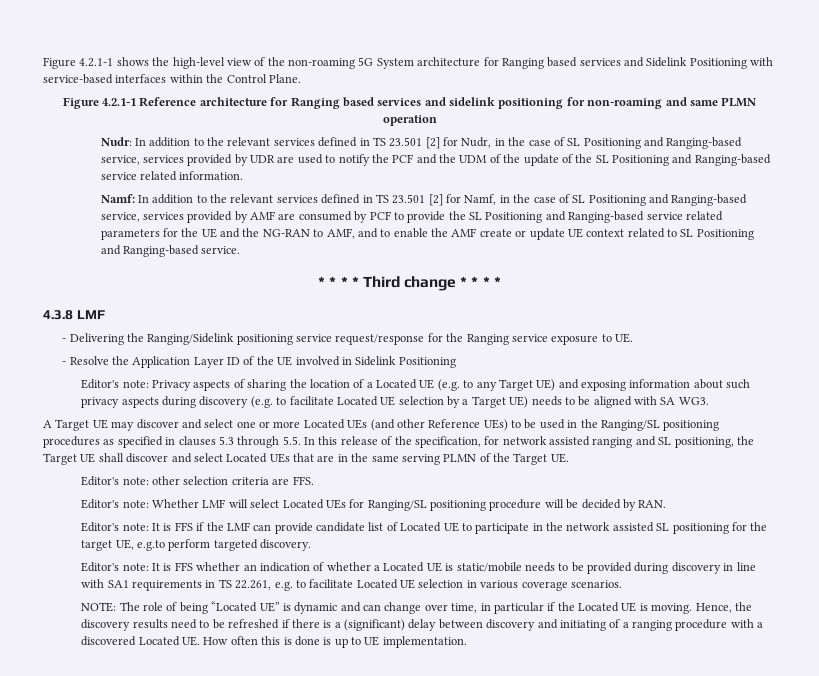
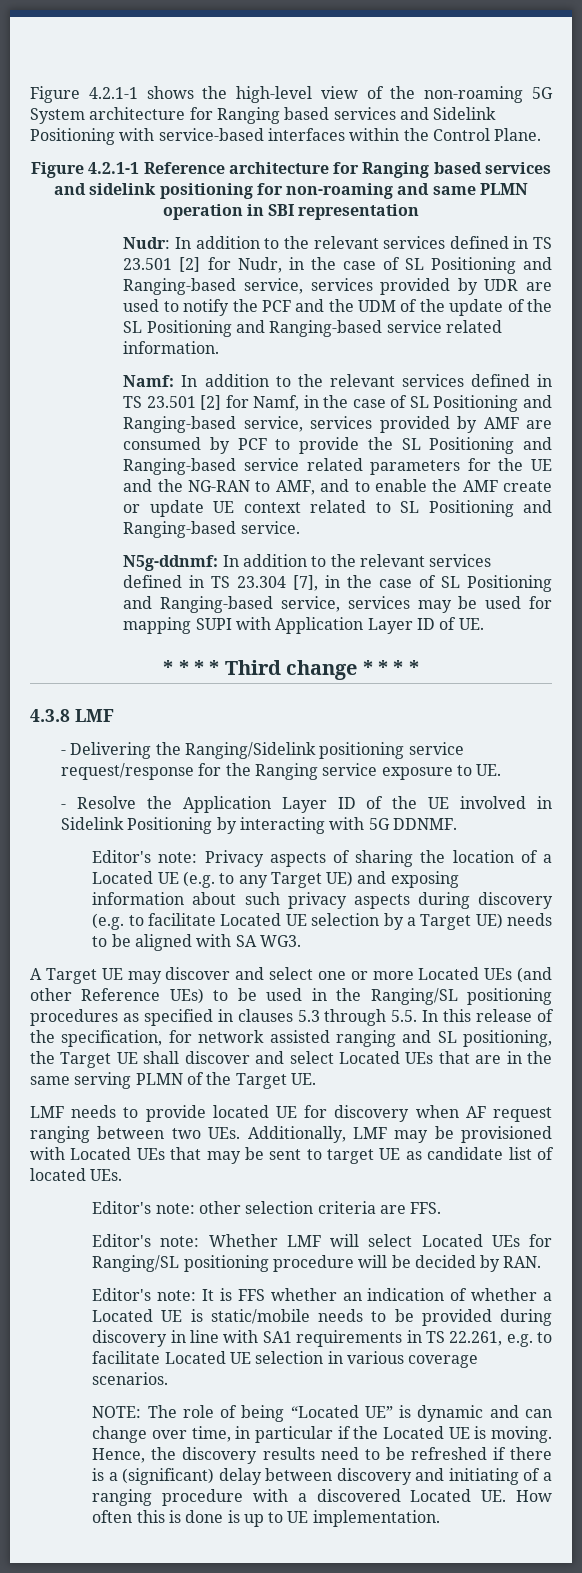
- Figure 4.2.1-1 Reference architecture for Ranging based services and sidelink positioning for non-roaming and same PLMN operation
+ Figure 4.2.1-1 Reference architecture for Ranging based services and sidelink positioning for non-roaming and same PLMN operation in SBI representation
+ N5g-ddnmf: In addition to the relevant services defined in TS 23.304 [7], in the case of SL Positioning and Ranging-based service, services may be used for mapping SUPI with Application Layer ID of UE.
- - Resolve the Application Layer ID of the UE involved in Sidelink Positioning
+ - Resolve the Application Layer ID of the UE involved in Sidelink Positioning by interacting with 5G DDNMF.
+ LMF needs to provide located UE for discovery when AF request ranging between two UEs. Additionally, LMF may be provisioned with Located UEs that may be sent to target UE as candidate list of located UEs.
- Editor's note: It is FFS if the LMF can provide candidate list of Located UE to participate in the network assisted SL positioning for the target UE, e.g.to perform targeted discovery.

